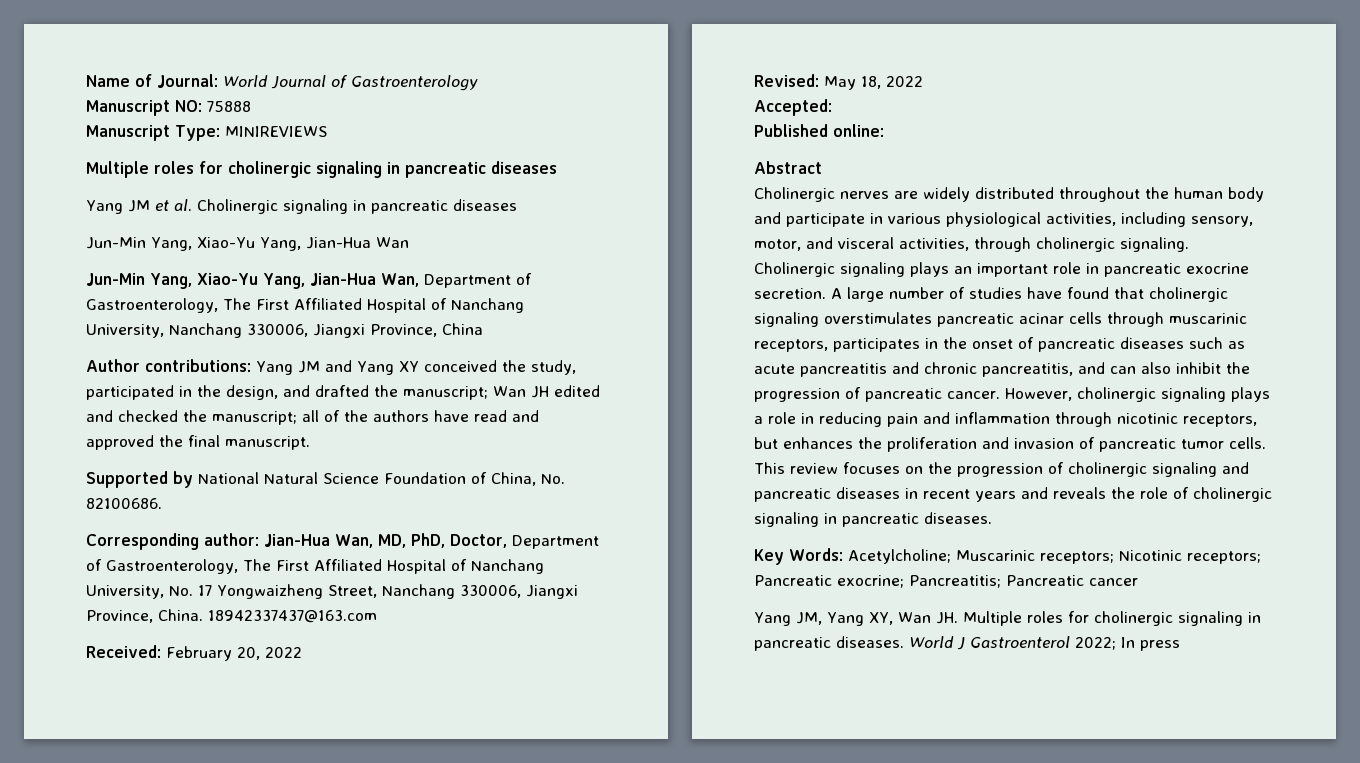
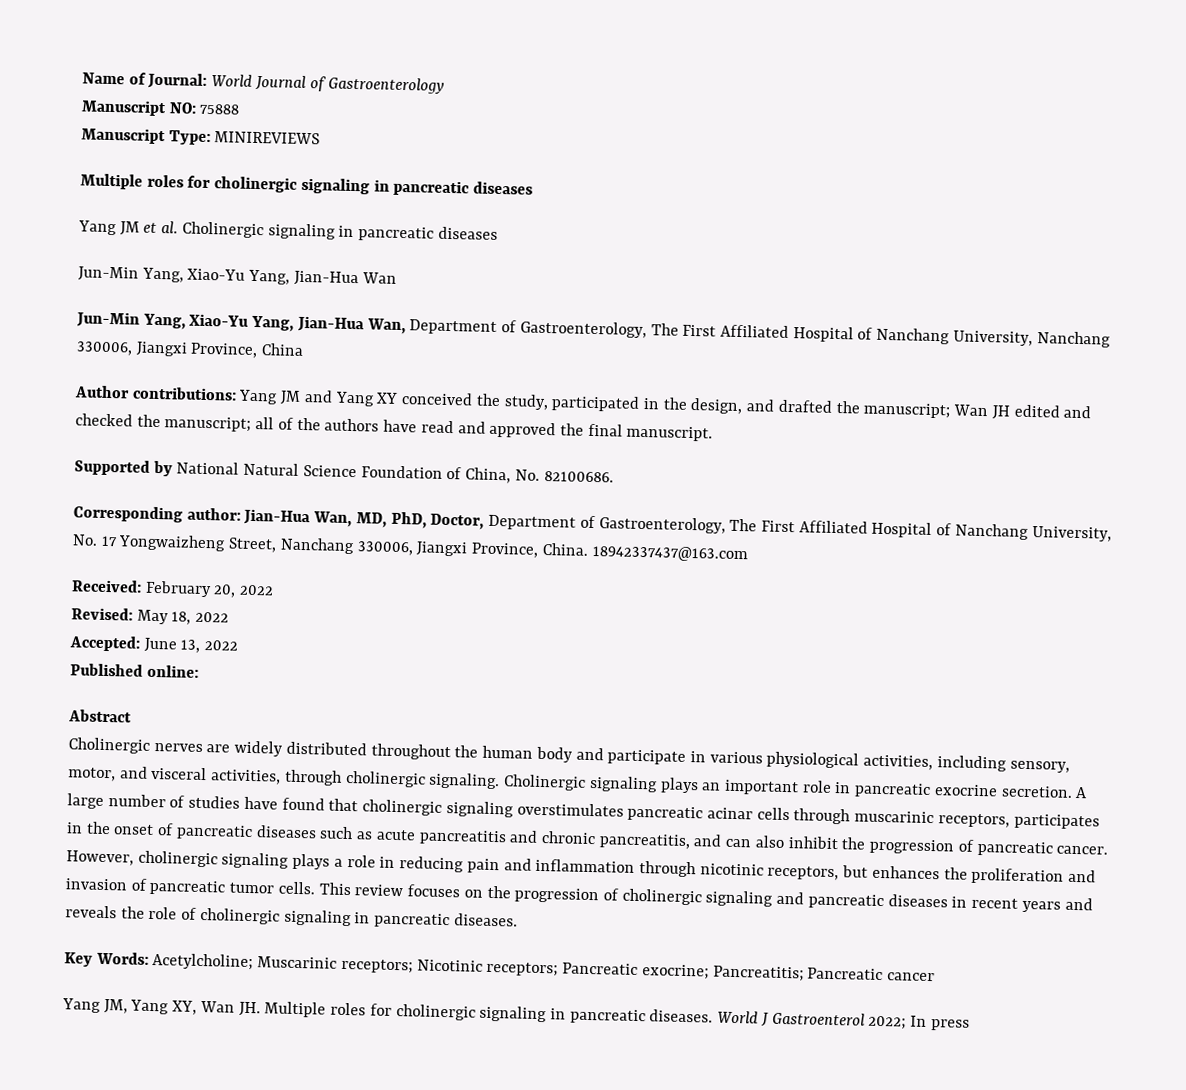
- Accepted:
+ Accepted: June 13, 2022

